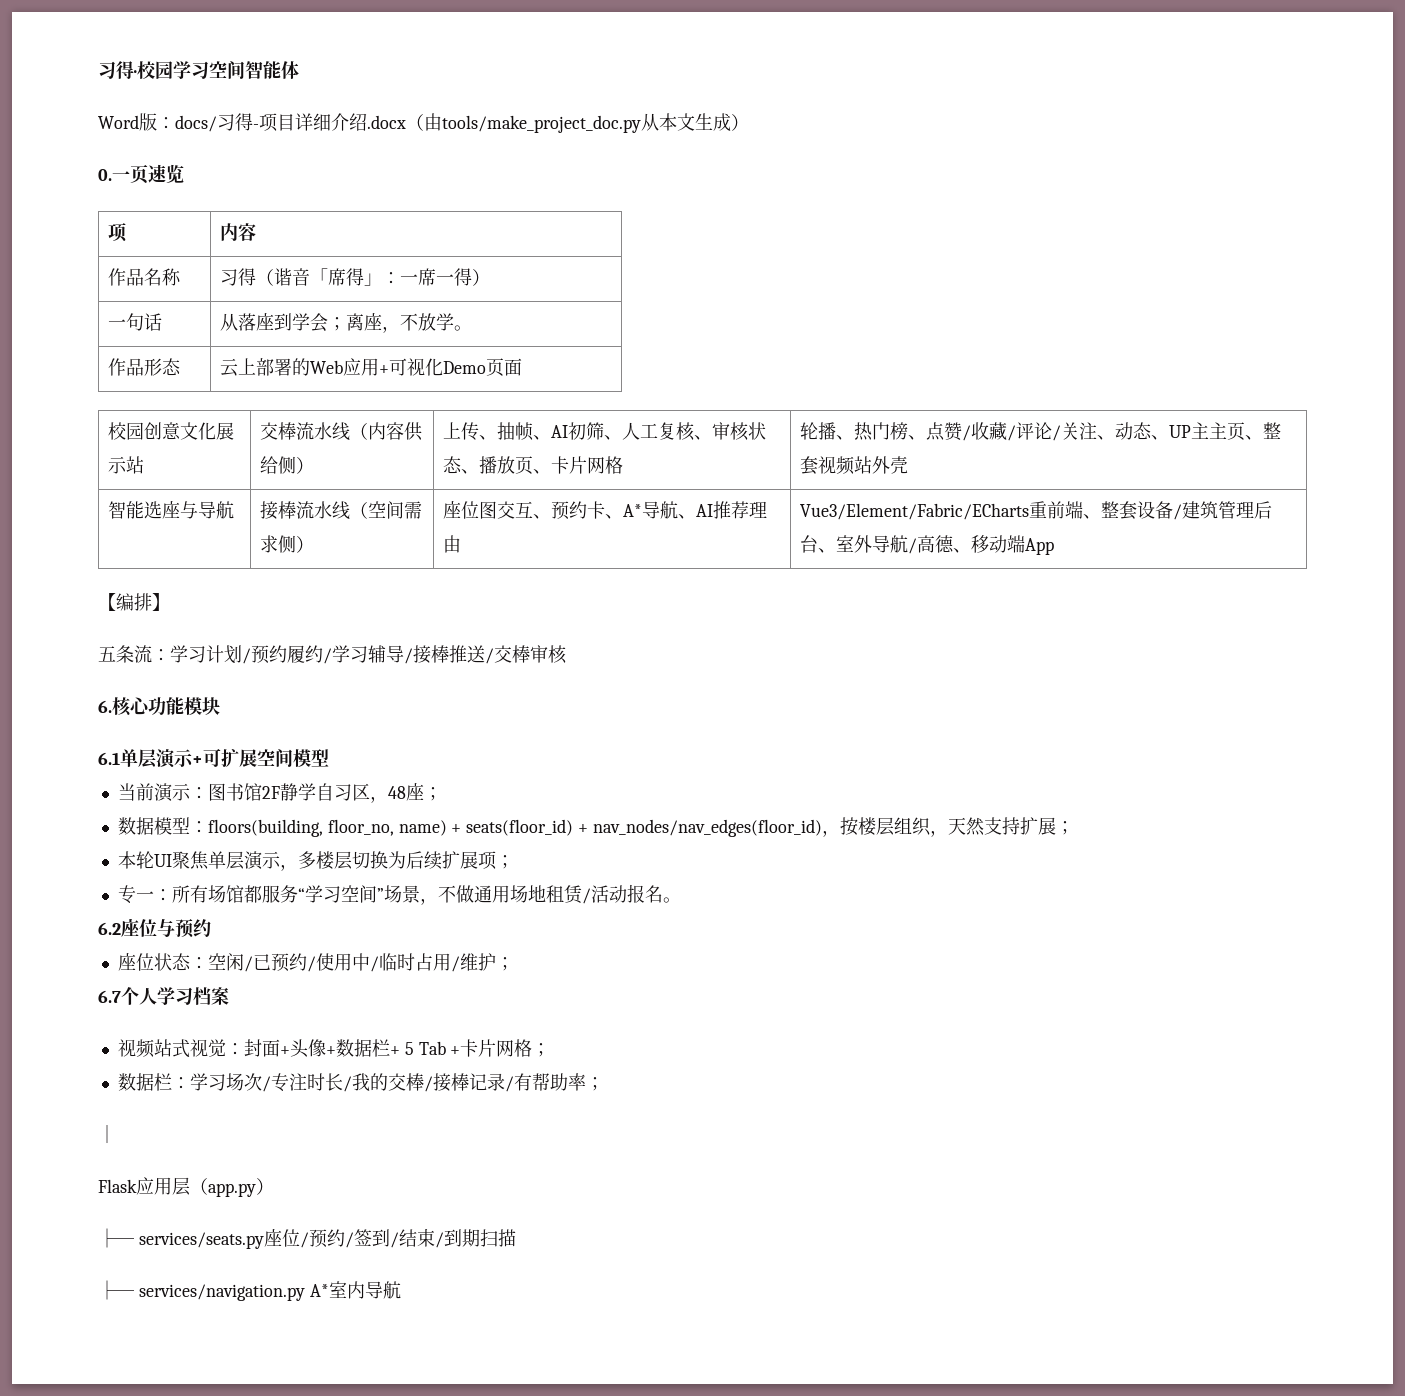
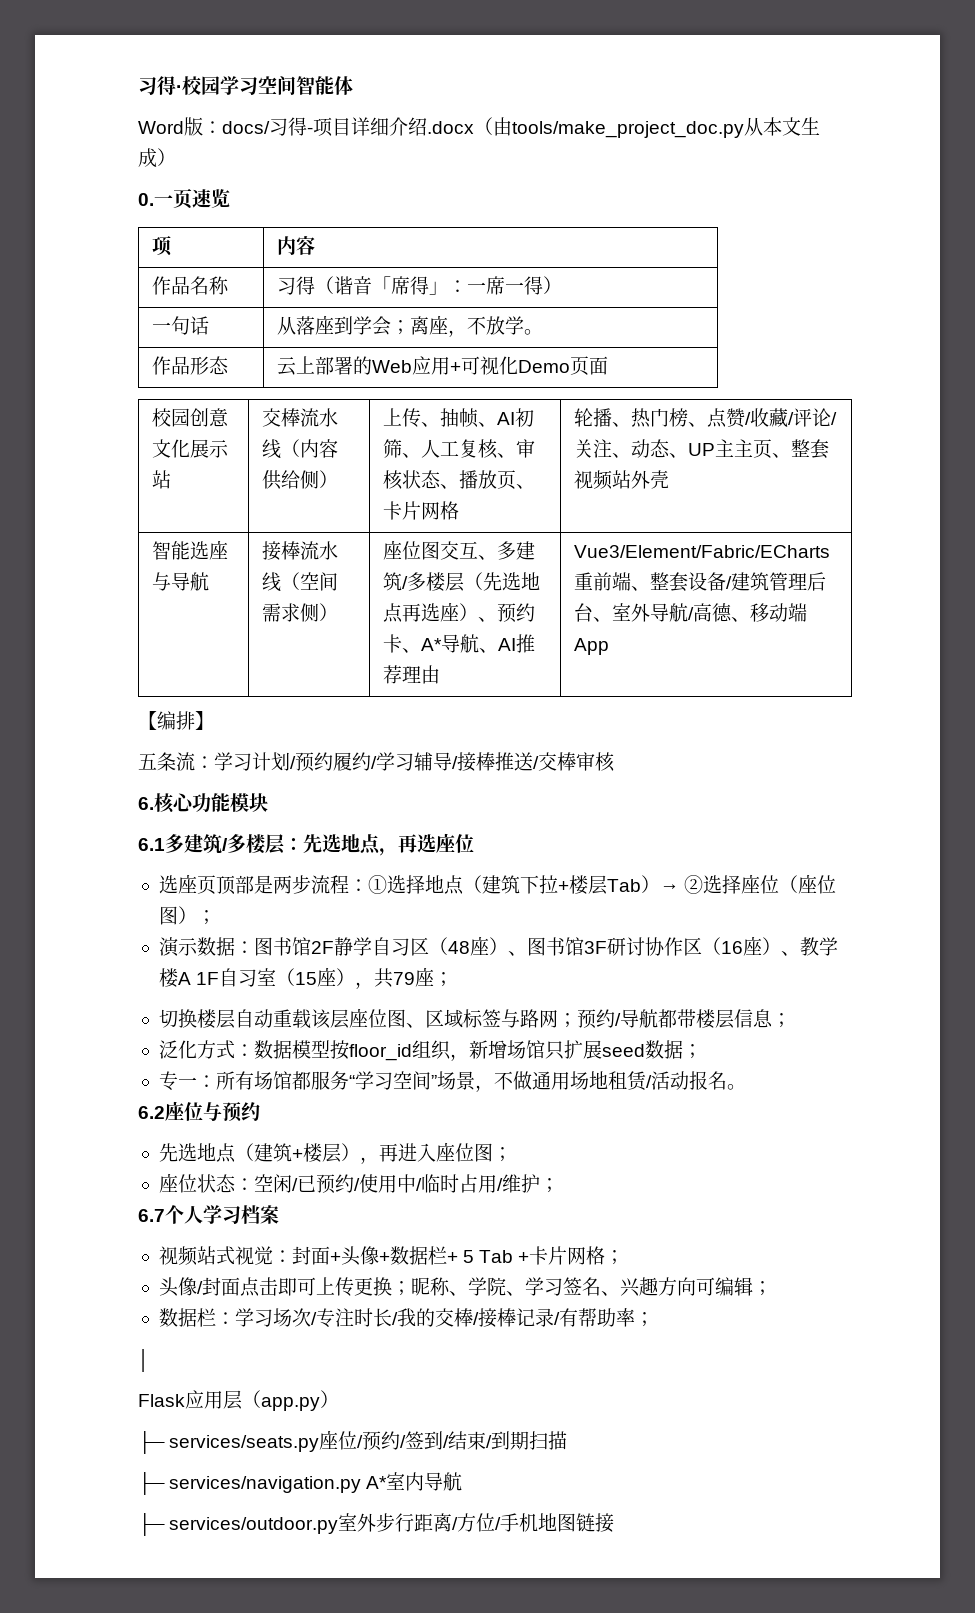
- 座位图交互、预约卡、A*导航、AI推荐理由
+ 座位图交互、多建筑/多楼层（先选地点再选座）、预约卡、A*导航、AI推荐理由
- 6.1单层演示+可扩展空间模型
- 当前演示：图书馆2F静学自习区，48座；
- 数据模型：floors(building, floor_no, name) + seats(floor_id) + nav_nodes/nav_edges(floor_id)，按楼层组织，天然支持扩展；
- 本轮UI聚焦单层演示，多楼层切换为后续扩展项；
+ 6.1多建筑/多楼层：先选地点，再选座位
+ 选座页顶部是两步流程：①选择地点（建筑下拉+楼层Tab）→ ②选择座位（座位图）；
+ 演示数据：图书馆2F静学自习区（48座）、图书馆3F研讨协作区（16座）、教学楼A 1F自习室（15座），共79座；
+ 切换楼层自动重载该层座位图、区域标签与路网；预约/导航都带楼层信息；
+ 泛化方式：数据模型按floor_id组织，新增场馆只扩展seed数据；
+ 先选地点（建筑+楼层），再进入座位图；
+ 头像/封面点击即可上传更换；昵称、学院、学习签名、兴趣方向可编辑；
+ ├─ services/outdoor.py室外步行距离/方位/手机地图链接

